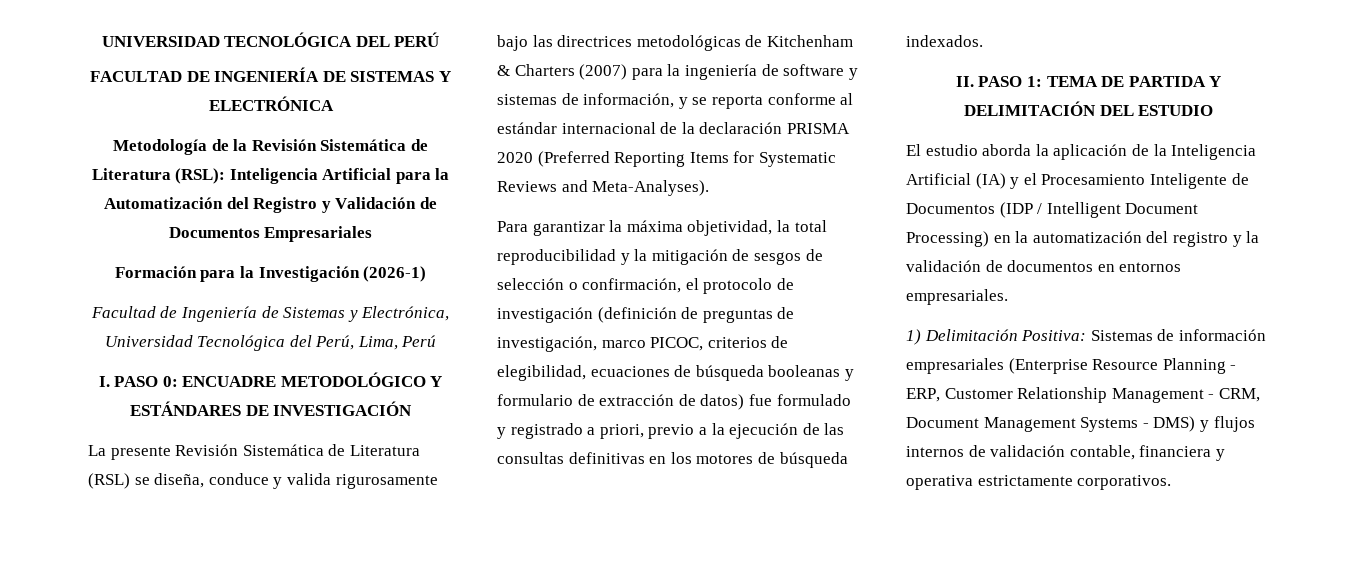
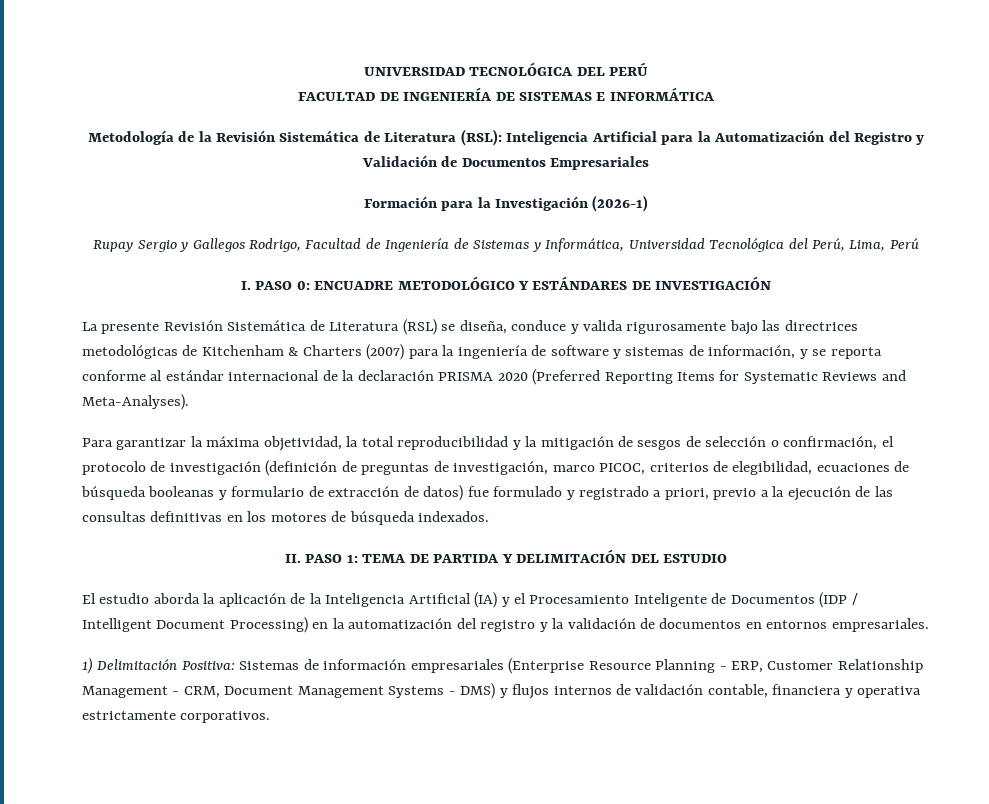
- FACULTAD DE INGENIERÍA DE SISTEMAS Y ELECTRÓNICA
+ FACULTAD DE INGENIERÍA DE SISTEMAS E INFORMÁTICA
- Facultad de Ingeniería de Sistemas y Electrónica, Universidad Tecnológica del Perú, Lima, Perú
+ Rupay Sergio y Gallegos Rodrigo, Facultad de Ingeniería de Sistemas y Informática, Universidad Tecnológica del Perú, Lima, Perú

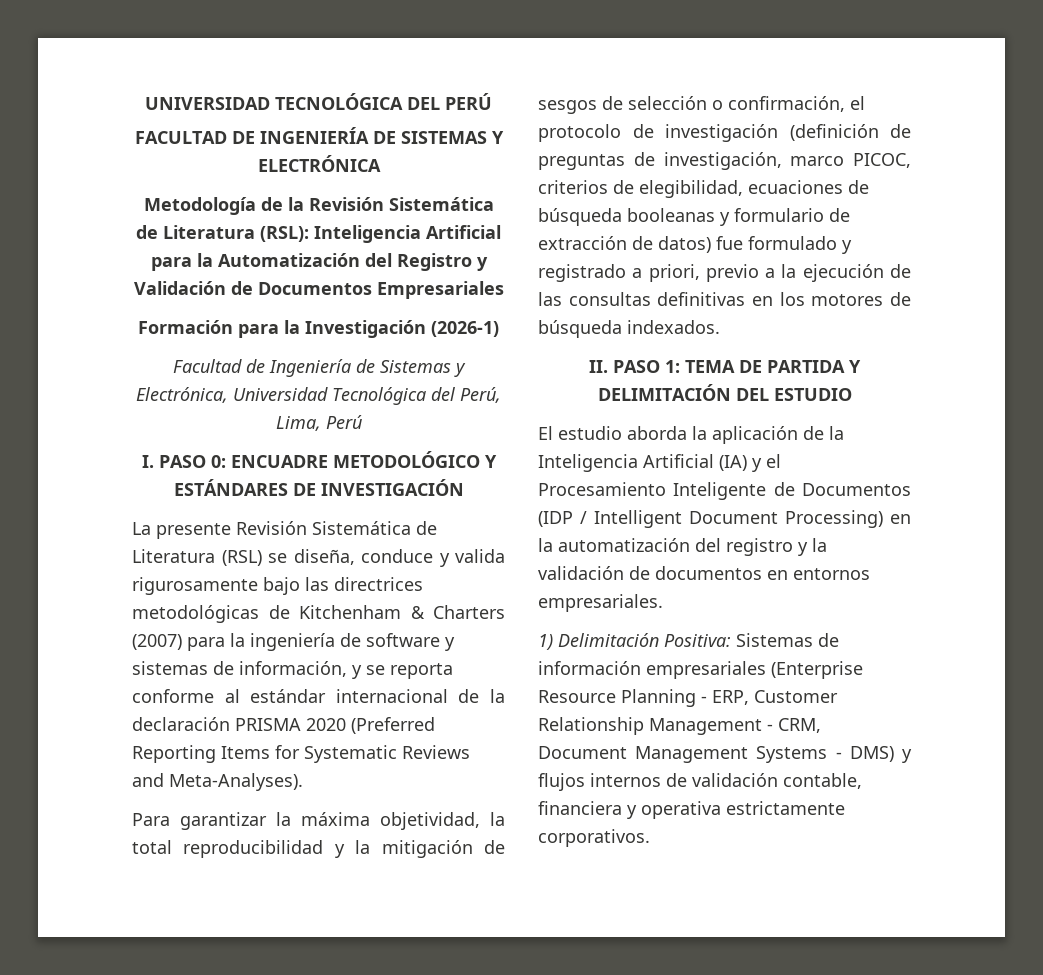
- FACULTAD DE INGENIERÍA DE SISTEMAS E INFORMÁTICA
+ FACULTAD DE INGENIERÍA DE SISTEMAS Y ELECTRÓNICA
- Rupay Sergio y Gallegos Rodrigo, Facultad de Ingeniería de Sistemas y Informática, Universidad Tecnológica del Perú, Lima, Perú
+ Facultad de Ingeniería de Sistemas y Electrónica, Universidad Tecnológica del Perú, Lima, Perú

